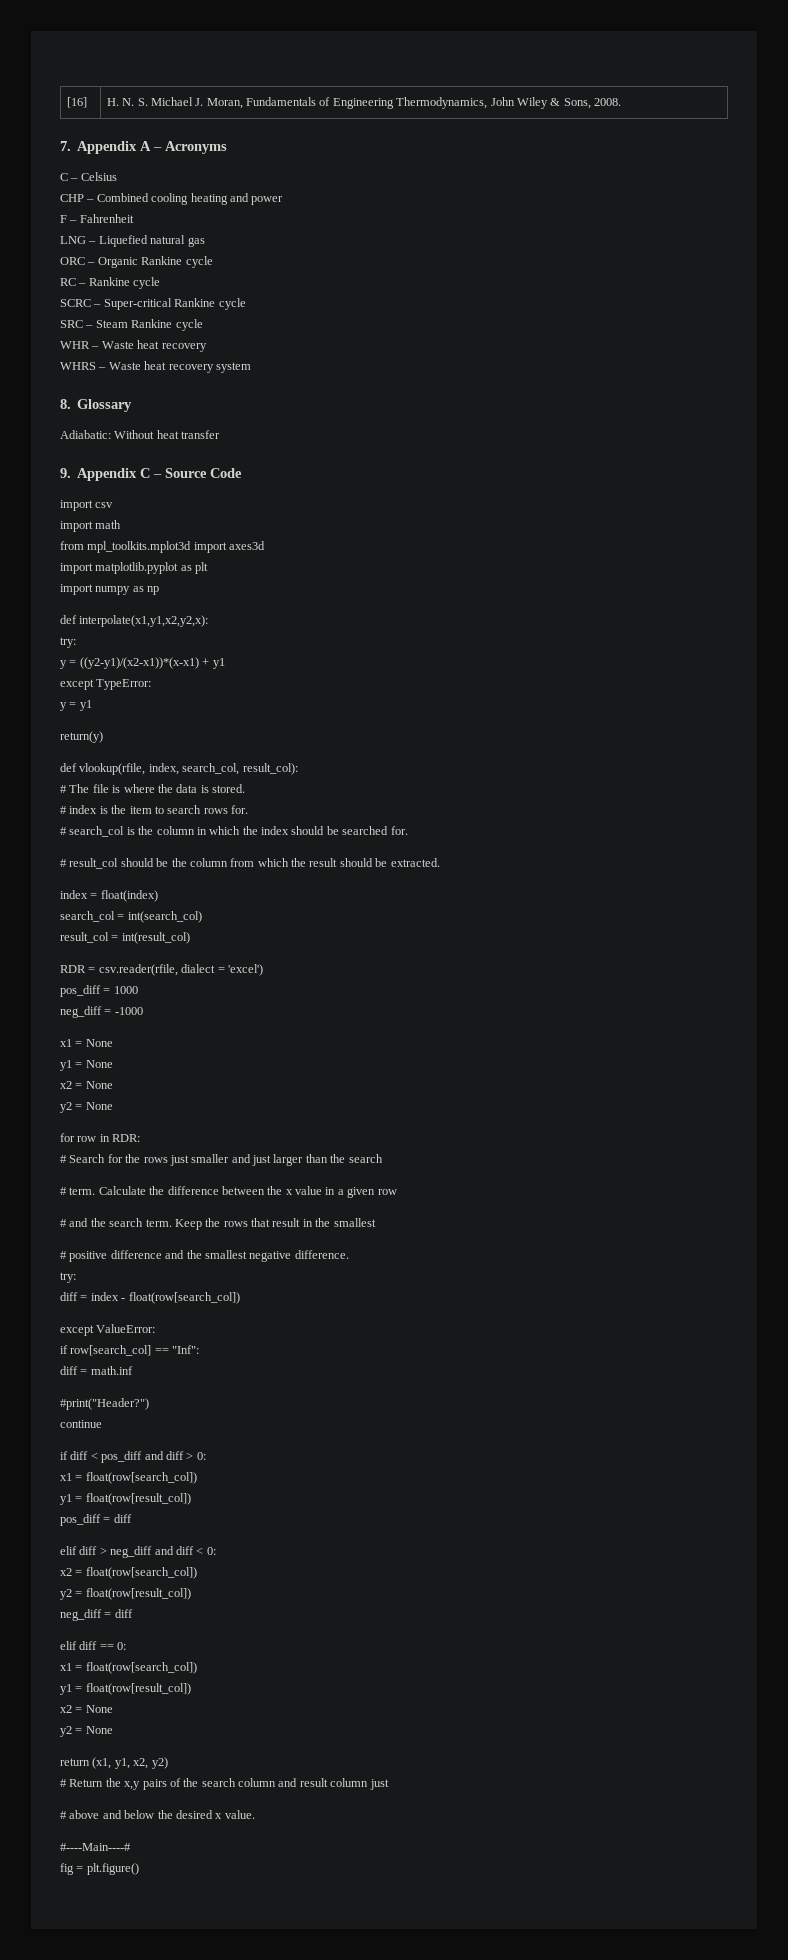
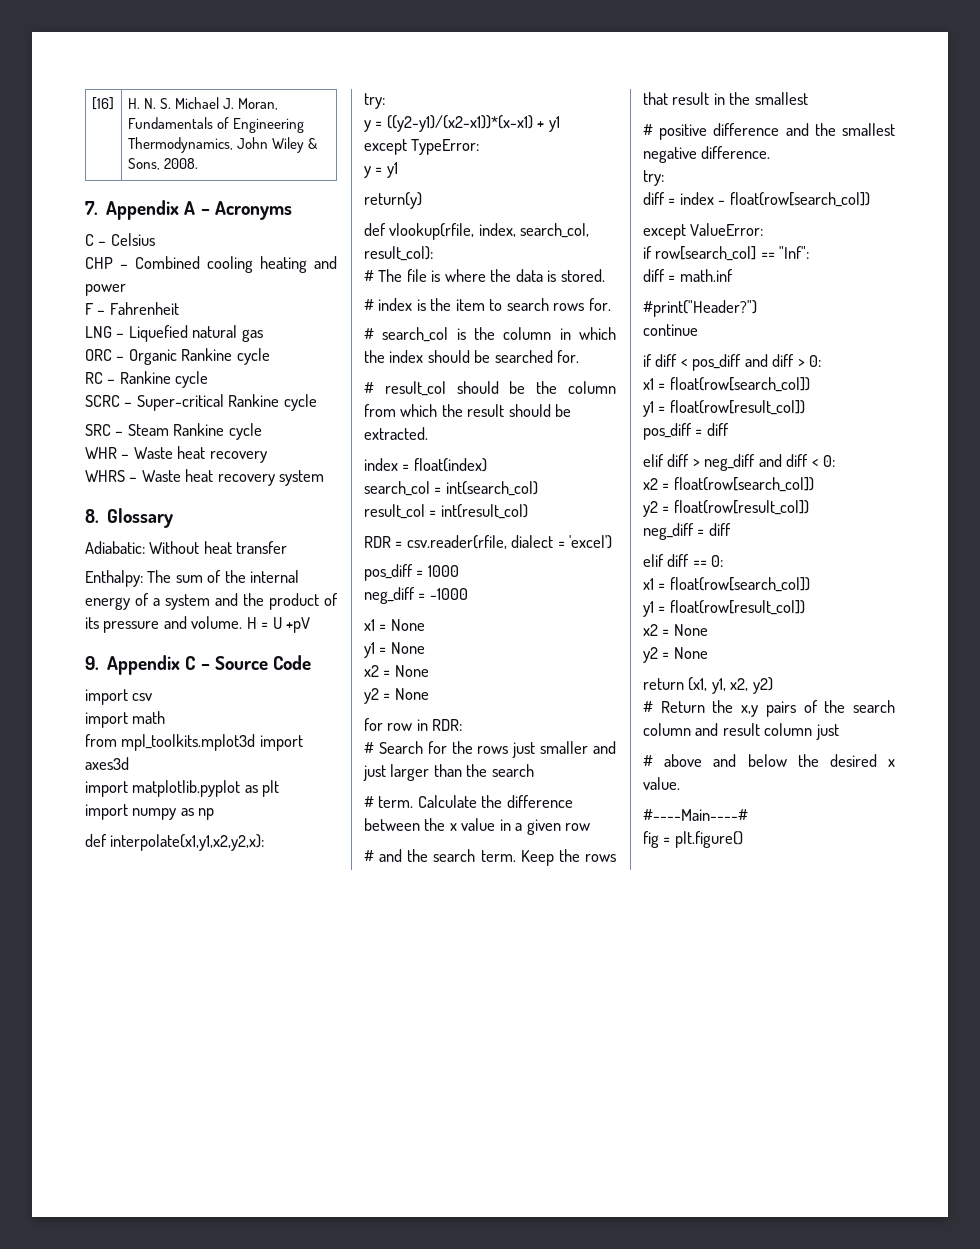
+ Enthalpy: The sum of the internal energy of a system and the product of its pressure and volume. H = U +pV

